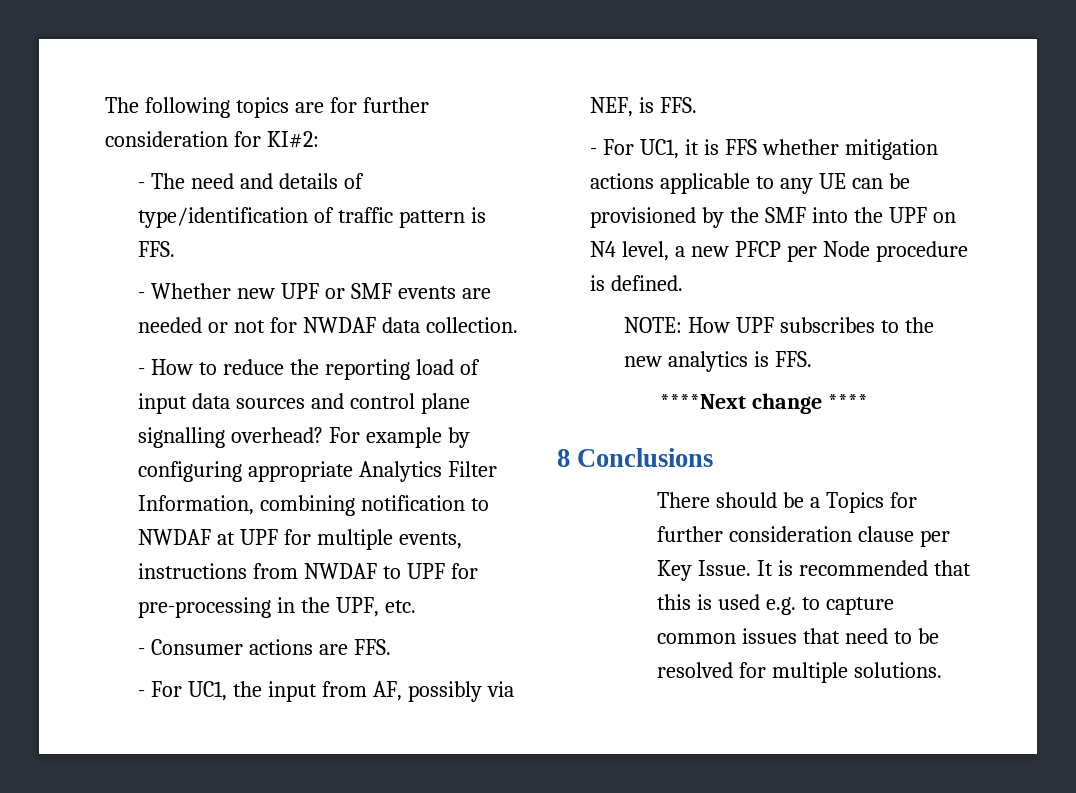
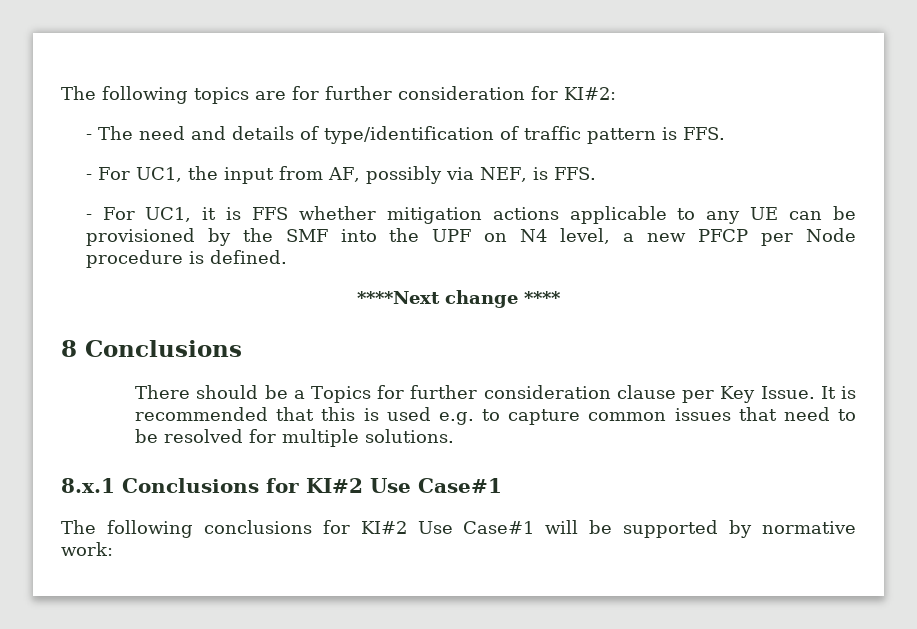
- - Whether new UPF or SMF events are needed or not for NWDAF data collection.
- - How to reduce the reporting load of input data sources and control plane signalling overhead? For example by configuring appropriate Analytics Filter Information, combining notification to NWDAF at UPF for multiple events, instructions from NWDAF to UPF for pre-processing in the UPF, etc.
- - Consumer actions are FFS.
- NOTE: How UPF subscribes to the new analytics is FFS.
+ 8.x.1 Conclusions for KI#2 Use Case#1
+ The following conclusions for KI#2 Use Case#1 will be supported by normative work:

